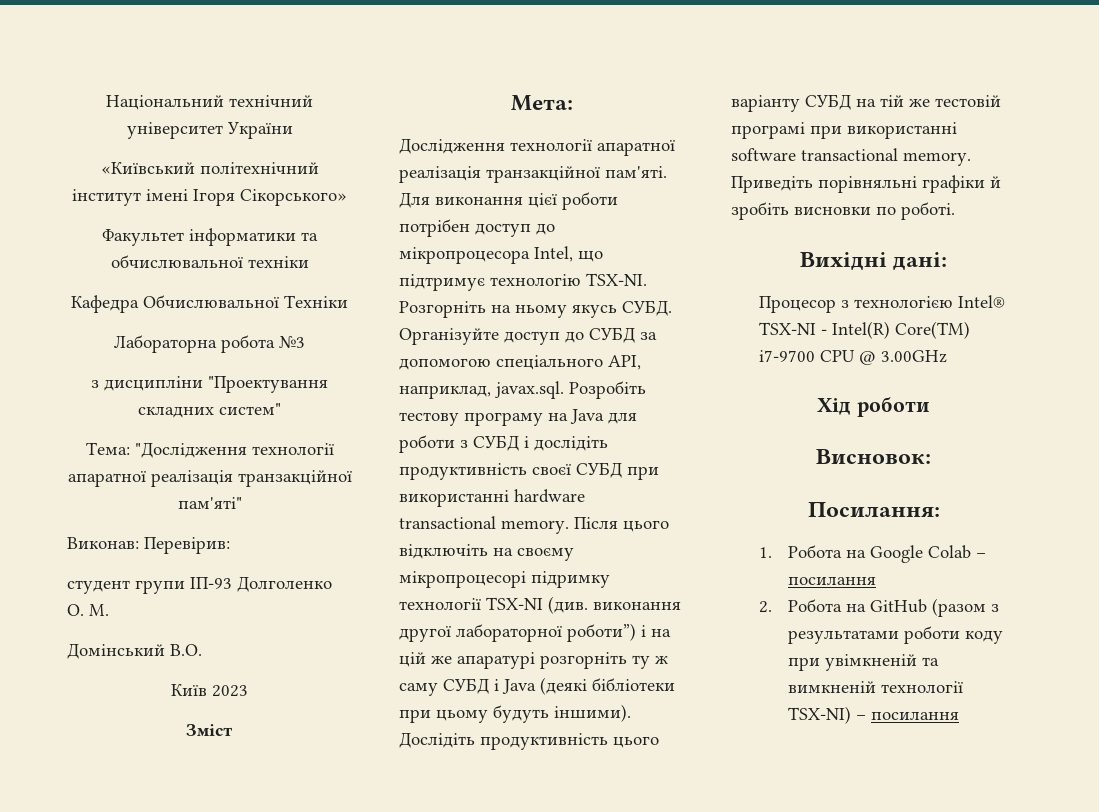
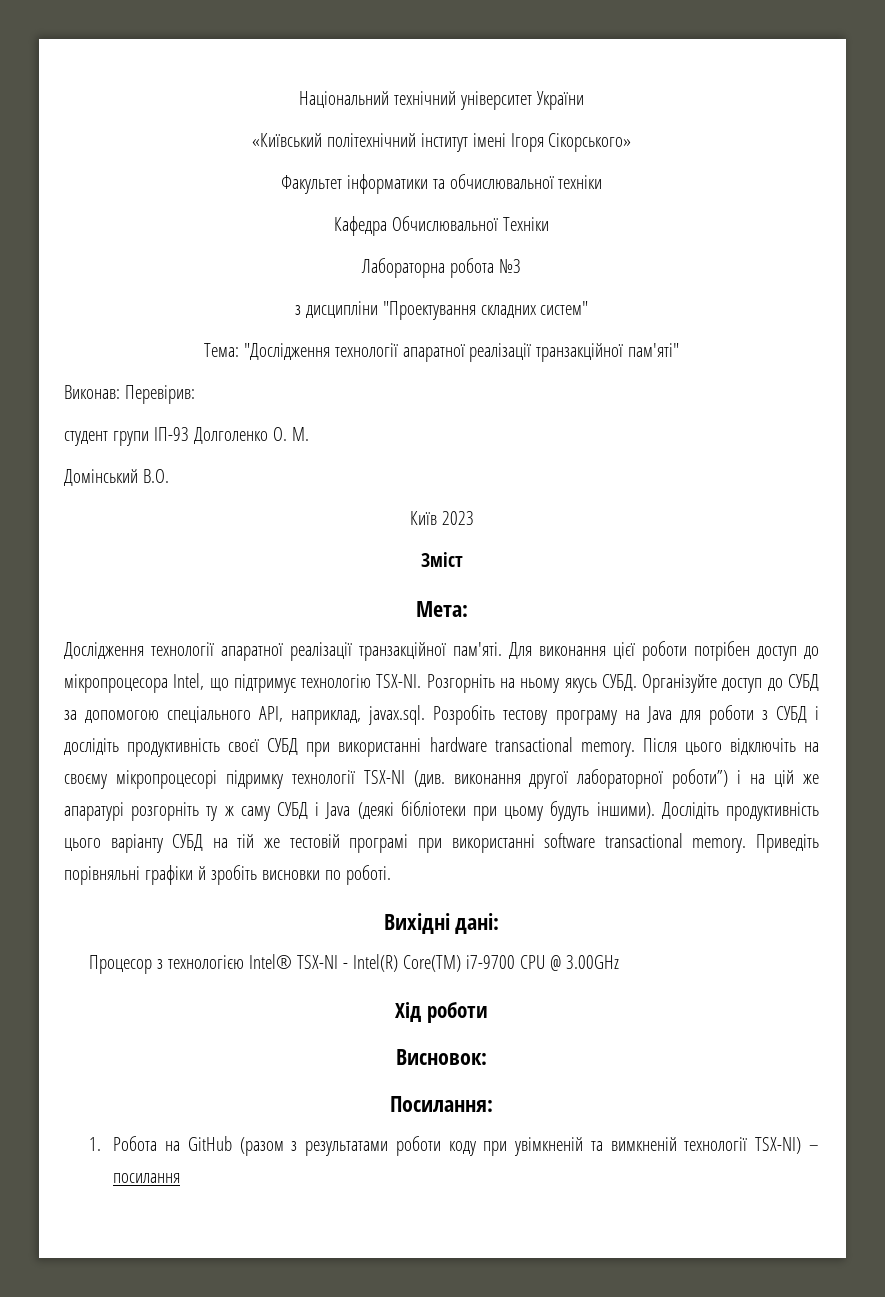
- Тема: "Дослідження технології апаратної реалізація транзакційної пам'яті"
+ Тема: "Дослідження технології апаратної реалізації транзакційної пам'яті"
- Дослідження технології апаратної реалізація транзакційної пам'яті.
+ Дослідження технології апаратної реалізації транзакційної пам'яті.
- 1. Робота на Google Colab – посилання
- 2. Робота на GitHub (разом з результатами роботи коду при увімкненій та вимкненій технології TSX-NI) – посилання
+ 1. Робота на GitHub (разом з результатами роботи коду при увімкненій та вимкненій технології TSX-NI) – посилання

